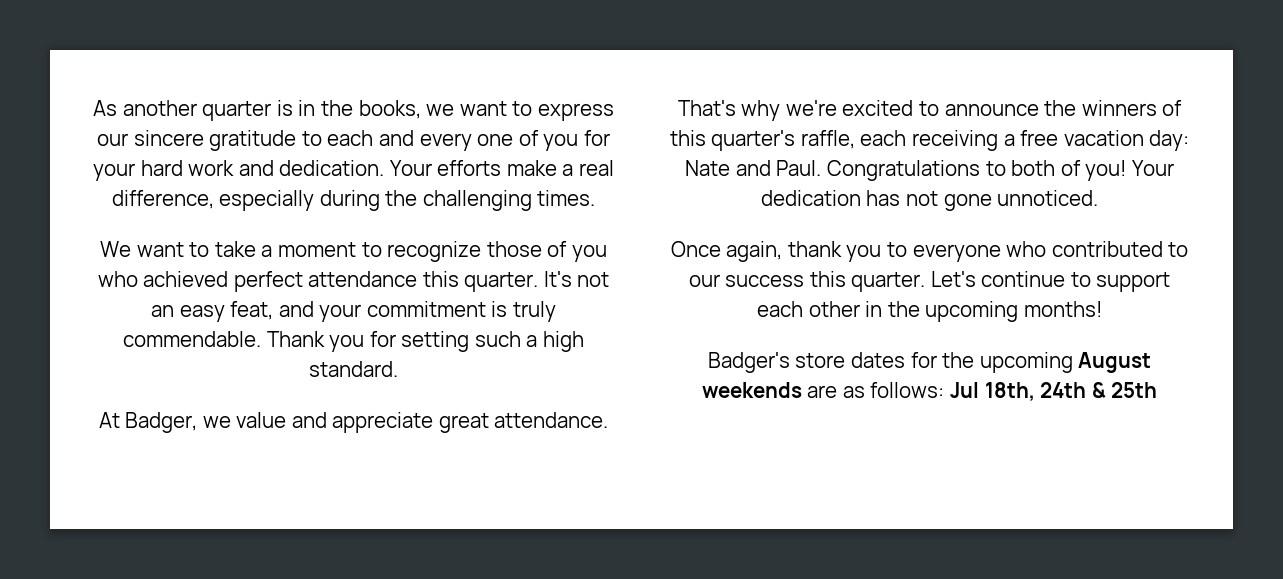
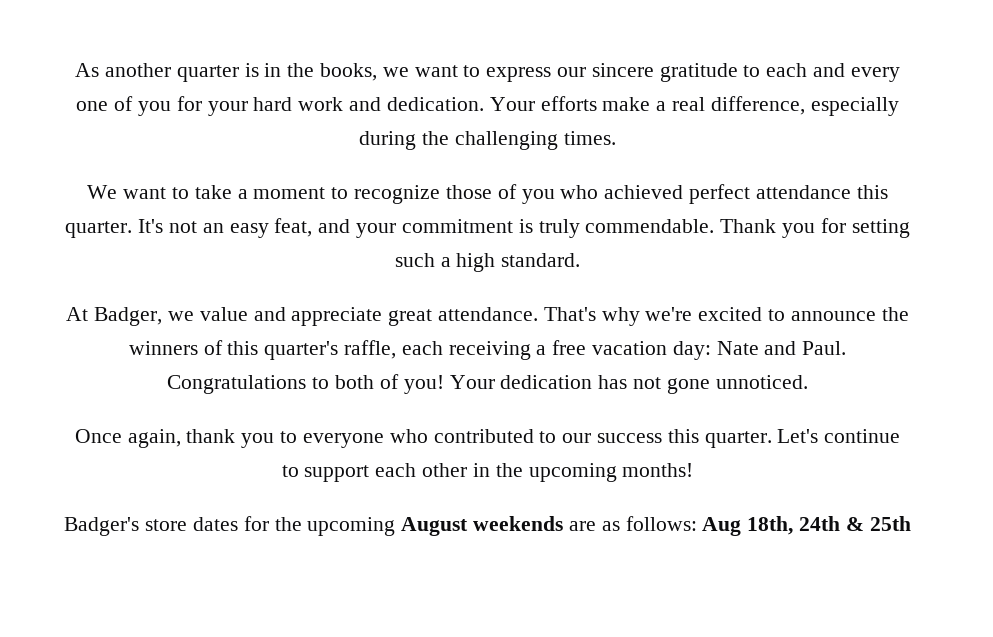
- Badger's store dates for the upcoming August weekends are as follows: Jul 18th, 24th & 25th
+ Badger's store dates for the upcoming August weekends are as follows: Aug 18th, 24th & 25th

